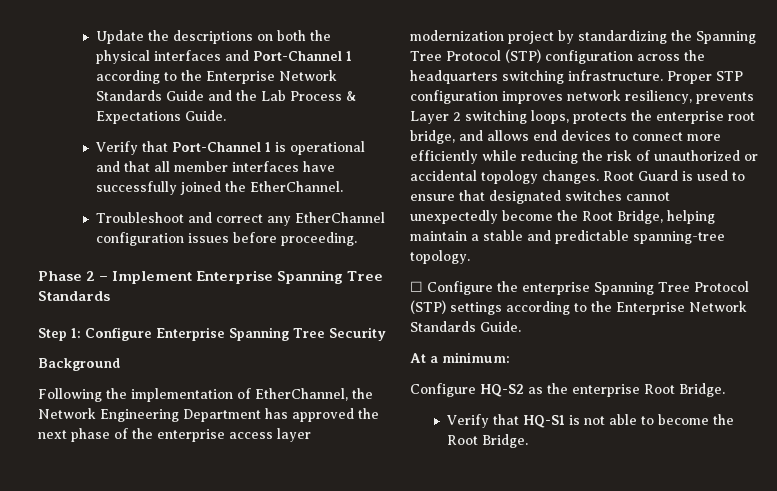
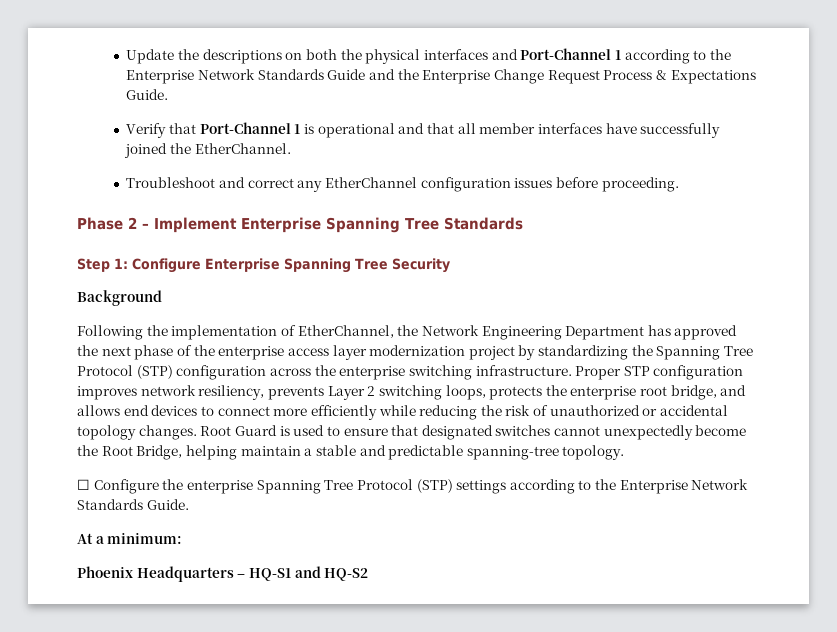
- Update the descriptions on both the physical interfaces and Port-Channel 1 according to the Enterprise Network Standards Guide and the Lab Process & Expectations Guide.
+ Update the descriptions on both the physical interfaces and Port-Channel 1 according to the Enterprise Network Standards Guide and the Enterprise Change Request Process & Expectations Guide.
- Following the implementation of EtherChannel, the Network Engineering Department has approved the next phase of the enterprise access layer modernization project by standardizing the Spanning Tree Protocol (STP) configuration across the headquarters switching infrastructure.
+ Following the implementation of EtherChannel, the Network Engineering Department has approved the next phase of the enterprise access layer modernization project by standardizing the Spanning Tree Protocol (STP) configuration across the enterprise switching infrastructure.
- Configure HQ-S2 as the enterprise Root Bridge.
- Verify that HQ-S1 is not able to become the Root Bridge.
+ Phoenix Headquarters – HQ-S1 and HQ-S2

